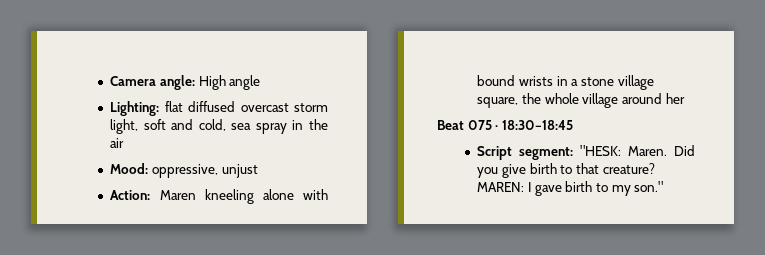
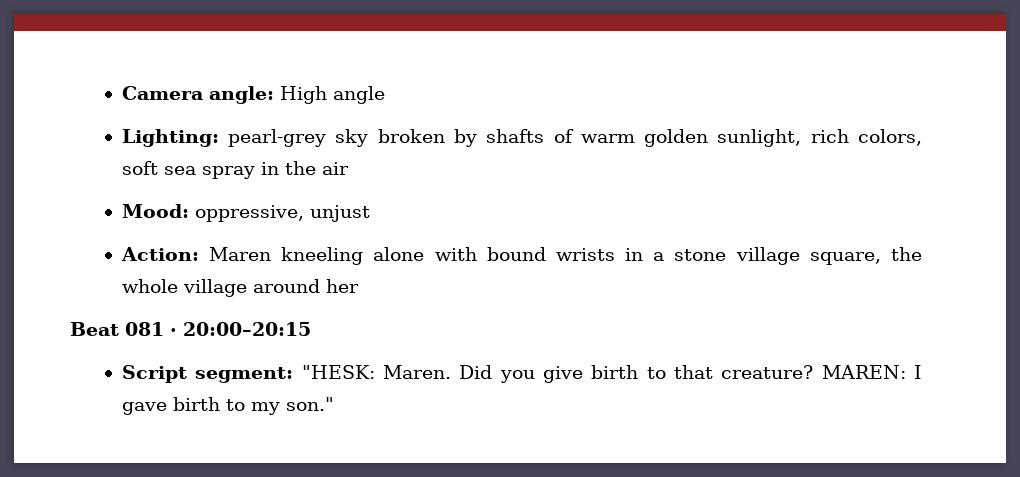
- Lighting: flat diffused overcast storm light, soft and cold, sea spray in the air
+ Lighting: pearl-grey sky broken by shafts of warm golden sunlight, rich colors, soft sea spray in the air
- Beat 075 · 18:30–18:45
+ Beat 081 · 20:00–20:15

